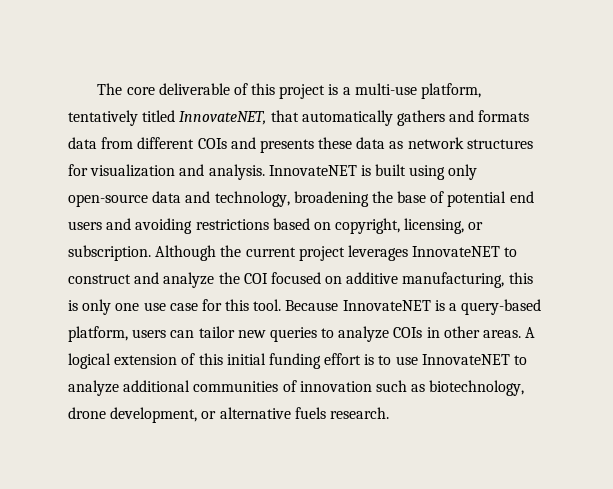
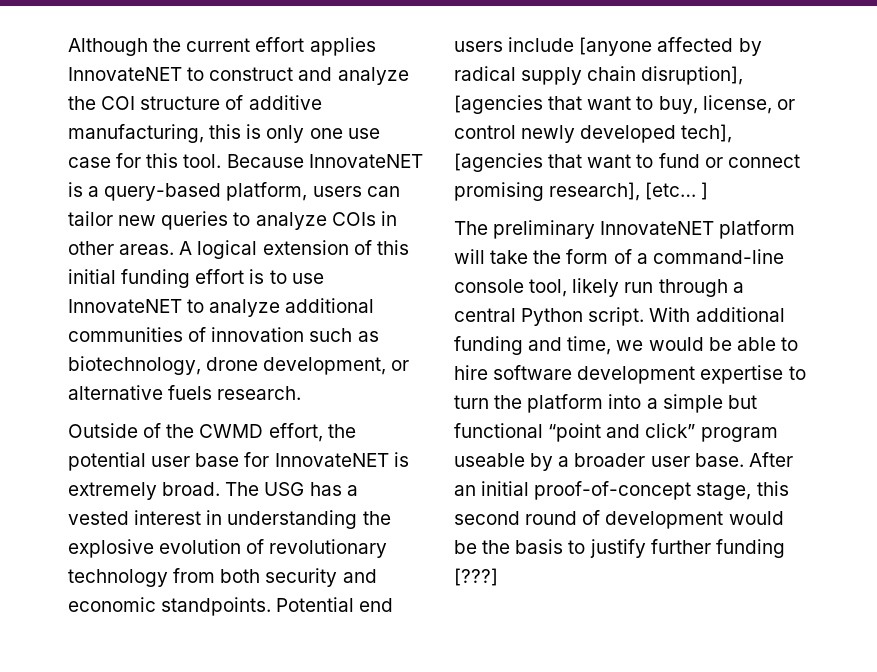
- The core deliverable of this project is a multi-use platform, tentatively titled InnovateNET, that automatically gathers and formats data from different COIs and presents these data as network structures for visualization and analysis. InnovateNET is built using only open-source data and technology, broadening the base of potential end users and avoiding restrictions based on copyright, licensing, or subscription. Although the current project leverages InnovateNET to construct and analyze the COI focused on additive manufacturing, this is only one use case for this tool.
+ Although the current effort applies InnovateNET to construct and analyze the COI structure of additive manufacturing, this is only one use case for this tool.
+ Outside of the CWMD effort, the potential user base for InnovateNET is extremely broad. The USG has a vested interest in understanding the explosive evolution of revolutionary technology from both security and economic standpoints. Potential end users include [anyone affected by radical supply chain disruption], [agencies that want to buy, license, or control newly developed tech], [agencies that want to fund or connect promising research], [etc… ]
+ The preliminary InnovateNET platform will take the form of a command-line console tool, likely run through a central Python script. With additional funding and time, we would be able to hire software development expertise to turn the platform into a simple but functional “point and click” program useable by a broader user base. After an initial proof-of-concept stage, this second round of development would be the basis to justify further funding [???]

